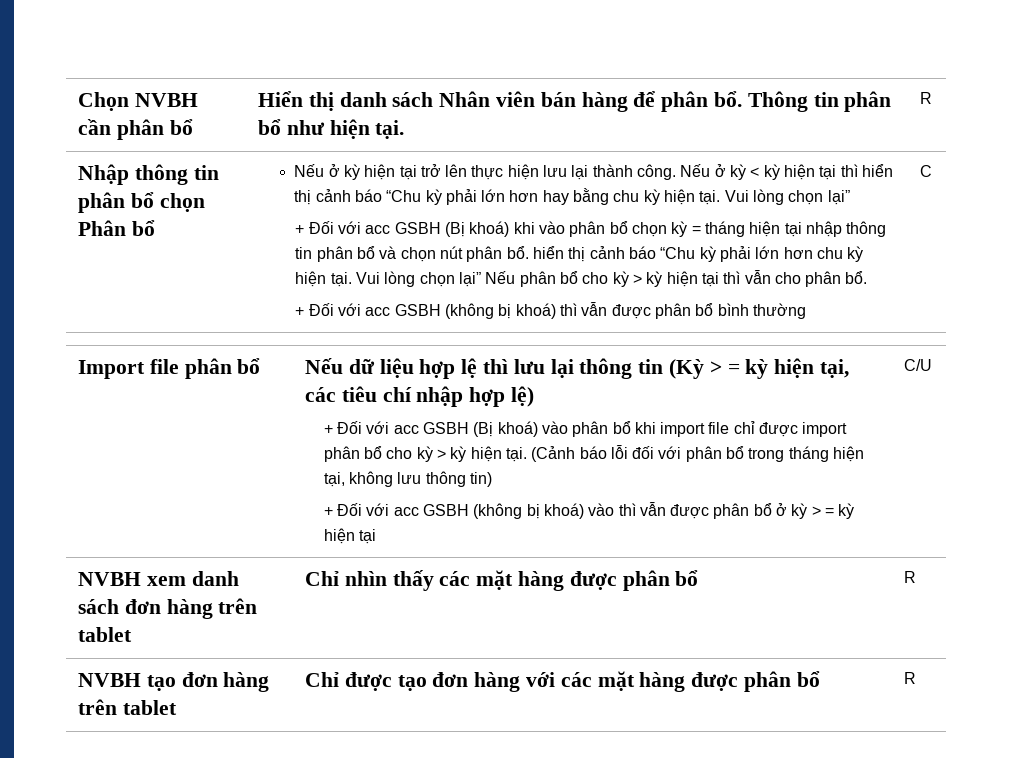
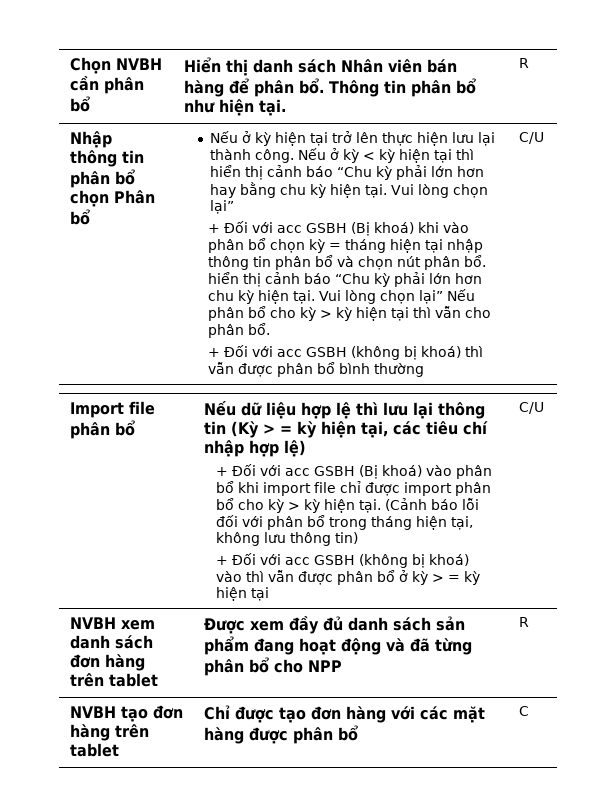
- + Đối với acc GSBH (không bị khoá) thì vẫn được phân bổ bình thường | C
+ + Đối với acc GSBH (không bị khoá) thì vẫn được phân bổ bình thường | C/U
- NVBH xem danh sách đơn hàng trên tablet | Chỉ nhìn thấy các mặt hàng được phân bổ | R
+ NVBH xem danh sách đơn hàng trên tablet | Được xem đầy đủ danh sách sản phẩm đang hoạt động và đã từng phân bổ cho NPP | R
- NVBH tạo đơn hàng trên tablet | Chỉ được tạo đơn hàng với các mặt hàng được phân bổ | R
+ NVBH tạo đơn hàng trên tablet | Chỉ được tạo đơn hàng với các mặt hàng được phân bổ | C

